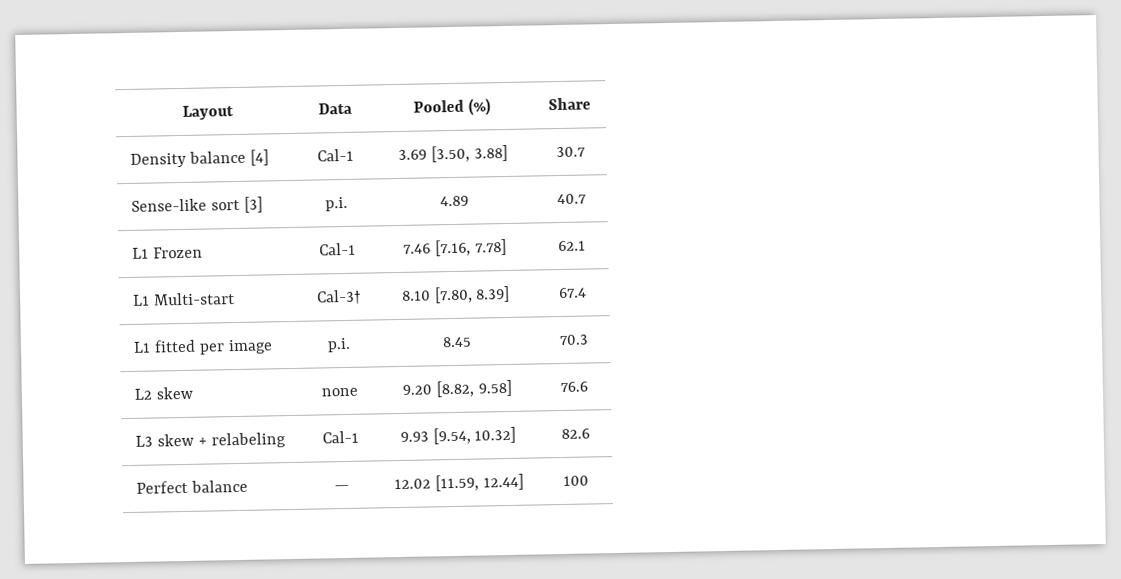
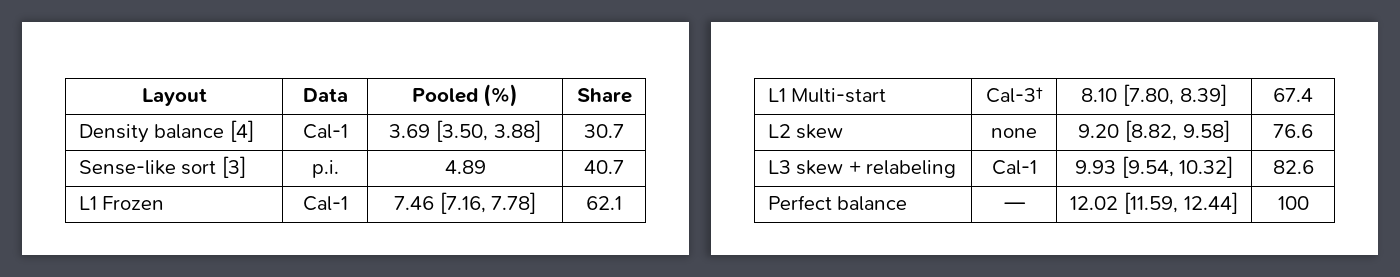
- L1 fitted per image | p.i. | 8.45 | 70.3

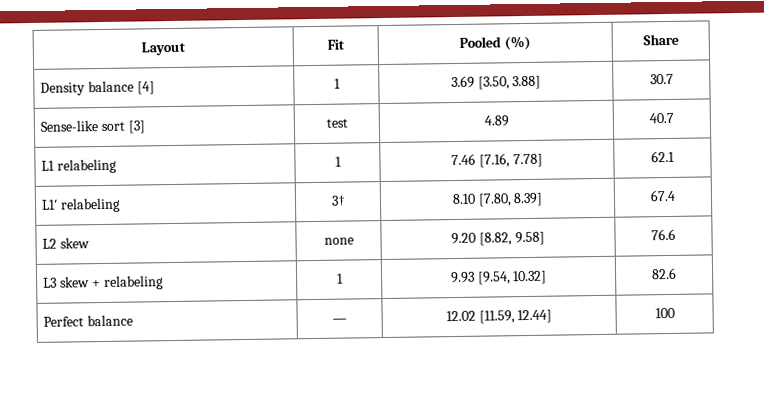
- Layout | Data | Pooled (%) | Share
+ Layout | Fit | Pooled (%) | Share
- Density balance [4] | Cal-1 | 3.69 [3.50, 3.88] | 30.7
+ Density balance [4] | 1 | 3.69 [3.50, 3.88] | 30.7
- Sense-like sort [3] | p.i. | 4.89 | 40.7
+ Sense-like sort [3] | test | 4.89 | 40.7
- L1 Frozen | Cal-1 | 7.46 [7.16, 7.78] | 62.1
+ L1 relabeling | 1 | 7.46 [7.16, 7.78] | 62.1
- L1 Multi-start | Cal-3† | 8.10 [7.80, 8.39] | 67.4
+ L1′ relabeling | 3† | 8.10 [7.80, 8.39] | 67.4
- L3 skew + relabeling | Cal-1 | 9.93 [9.54, 10.32] | 82.6
+ L3 skew + relabeling | 1 | 9.93 [9.54, 10.32] | 82.6

